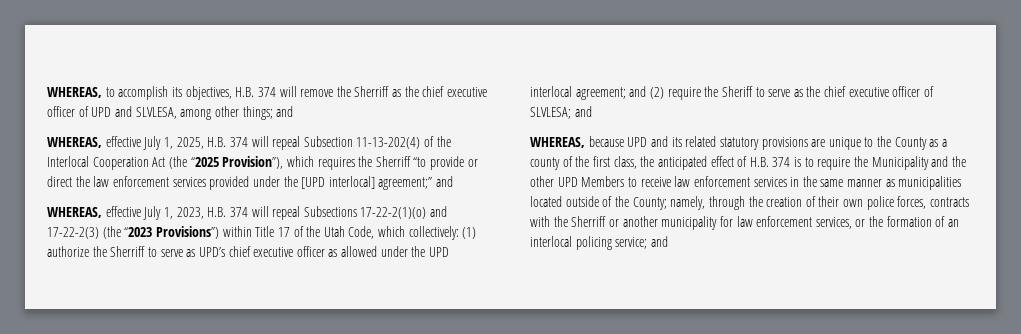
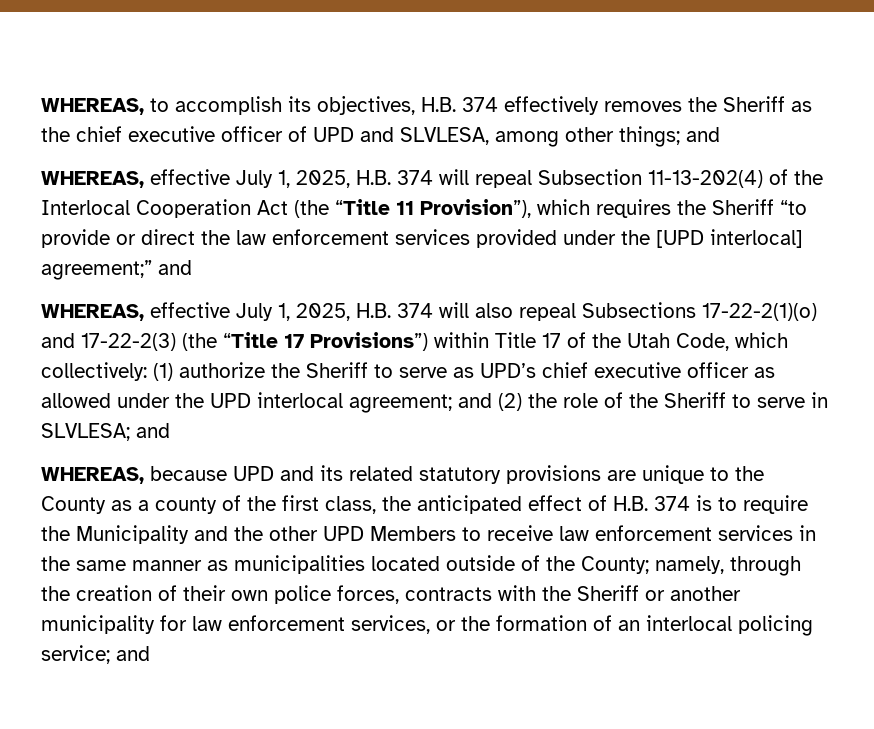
- WHEREAS, to accomplish its objectives, H.B. 374 will remove the Sherriff as the chief executive officer of UPD and SLVLESA, among other things; and
+ WHEREAS, to accomplish its objectives, H.B. 374 effectively removes the Sheriff as the chief executive officer of UPD and SLVLESA, among other things; and
- WHEREAS, effective July 1, 2025, H.B. 374 will repeal Subsection 11-13-202(4) of the Interlocal Cooperation Act (the “2025 Provision”), which requires the Sherriff “to provide or direct the law enforcement services provided under the [UPD interlocal] agreement;” and
+ WHEREAS, effective July 1, 2025, H.B. 374 will repeal Subsection 11-13-202(4) of the Interlocal Cooperation Act (the “Title 11 Provision”), which requires the Sheriff “to provide or direct the law enforcement services provided under the [UPD interlocal] agreement;” and
- WHEREAS, effective July 1, 2023, H.B. 374 will repeal Subsections 17-22-2(1)(o) and 17-22-2(3) (the “2023 Provisions”) within Title 17 of the Utah Code, which collectively: (1) authorize the Sherriff to serve as UPD’s chief executive officer as allowed under the UPD interlocal agreement; and (2) require the Sheriff to serve as the chief executive officer of SLVLESA; and
+ WHEREAS, effective July 1, 2025, H.B. 374 will also repeal Subsections 17-22-2(1)(o) and 17-22-2(3) (the “Title 17 Provisions”) within Title 17 of the Utah Code, which collectively: (1) authorize the Sheriff to serve as UPD’s chief executive officer as allowed under the UPD interlocal agreement; and (2) the role of the Sheriff to serve in SLVLESA; and
- namely, through the creation of their own police forces, contracts with the Sherriff or another municipality for law enforcement services, or the formation of an interlocal policing service;
+ namely, through the creation of their own police forces, contracts with the Sheriff or another municipality for law enforcement services, or the formation of an interlocal policing service;

